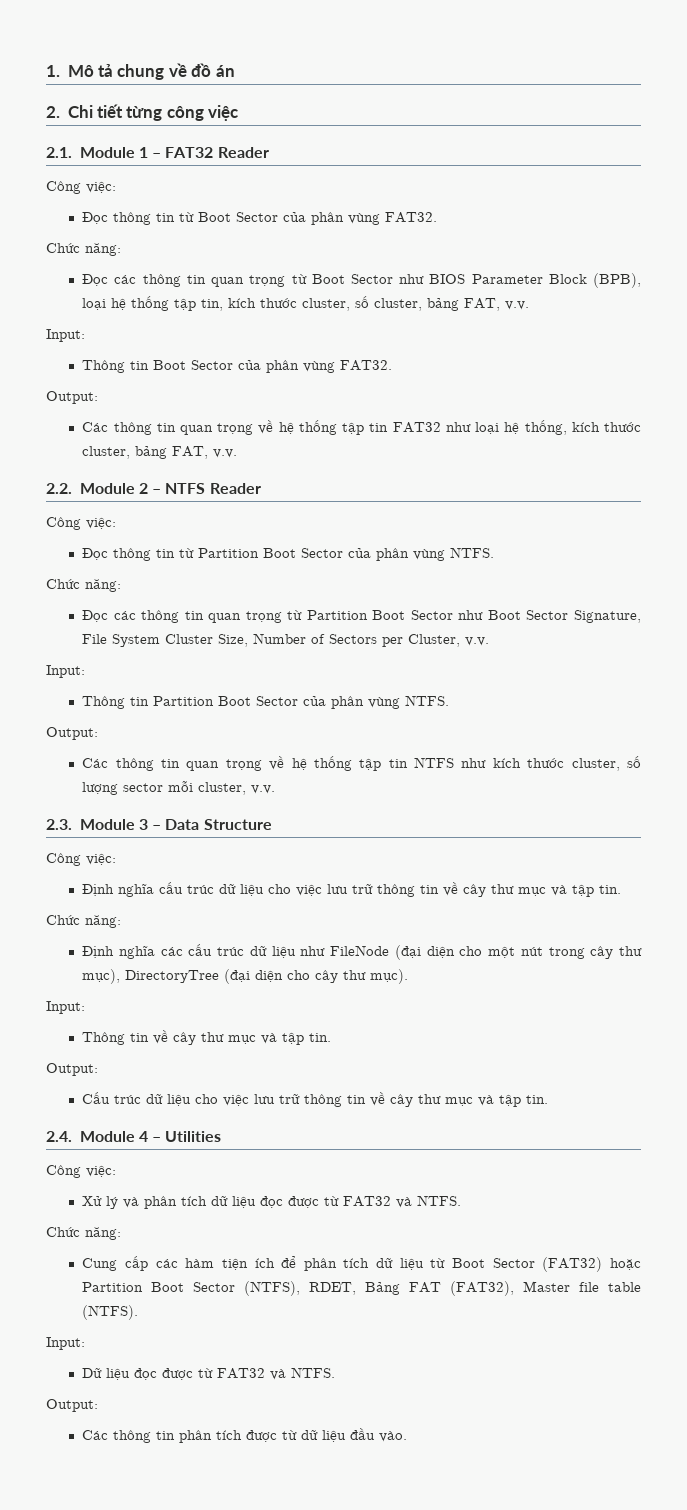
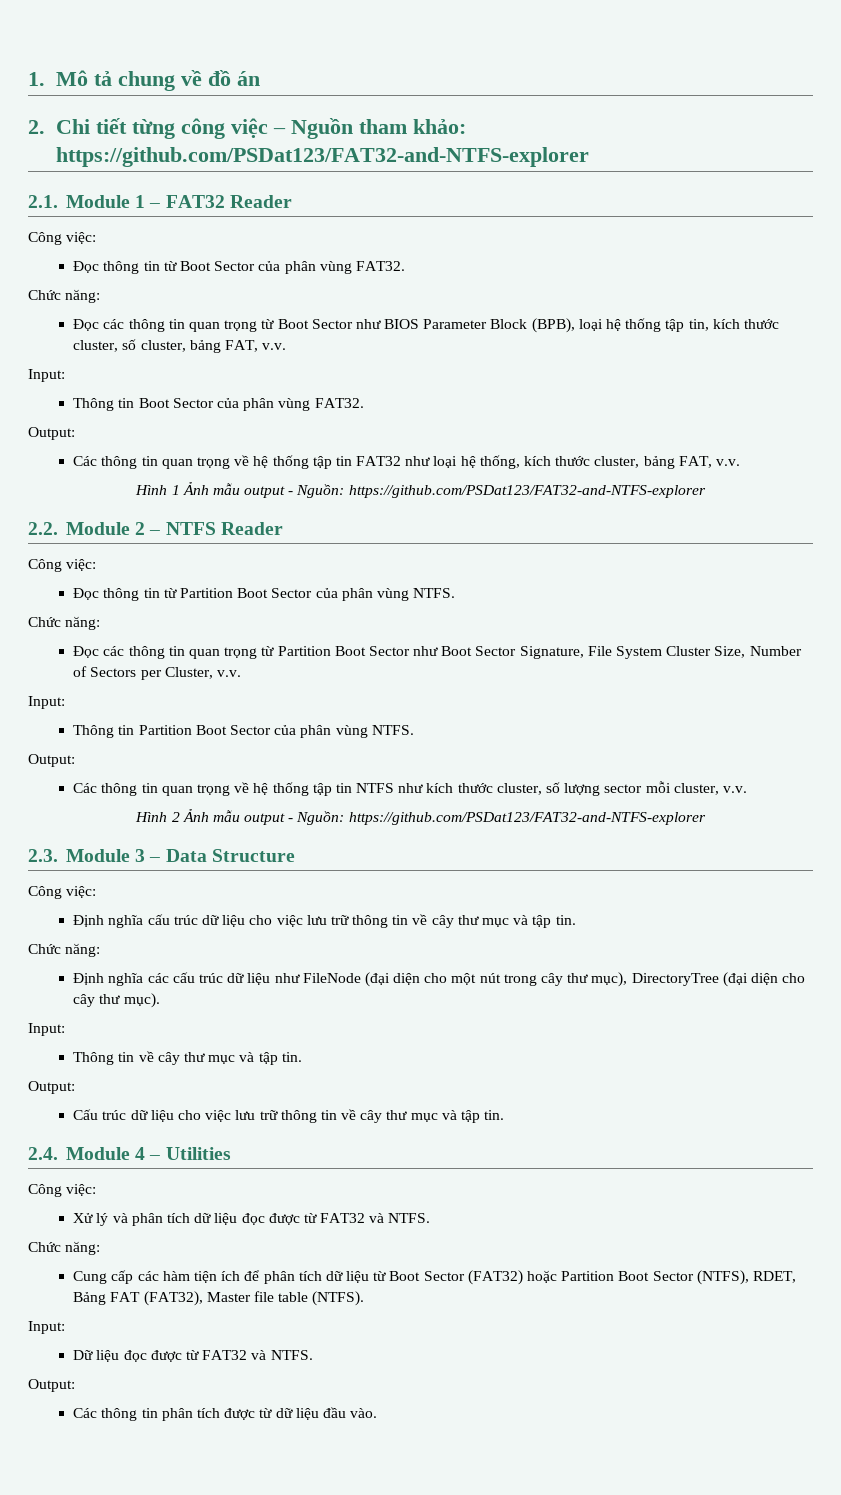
- 2. Chi tiết từng công việc
+ 2. Chi tiết từng công việc – Nguồn tham khảo: https://github.com/PSDat123/FAT32-and-NTFS-explorer
+ Hình 1 Ảnh mẫu output - Nguồn: https://github.com/PSDat123/FAT32-and-NTFS-explorer
+ Hình 2 Ảnh mẫu output - Nguồn: https://github.com/PSDat123/FAT32-and-NTFS-explorer

